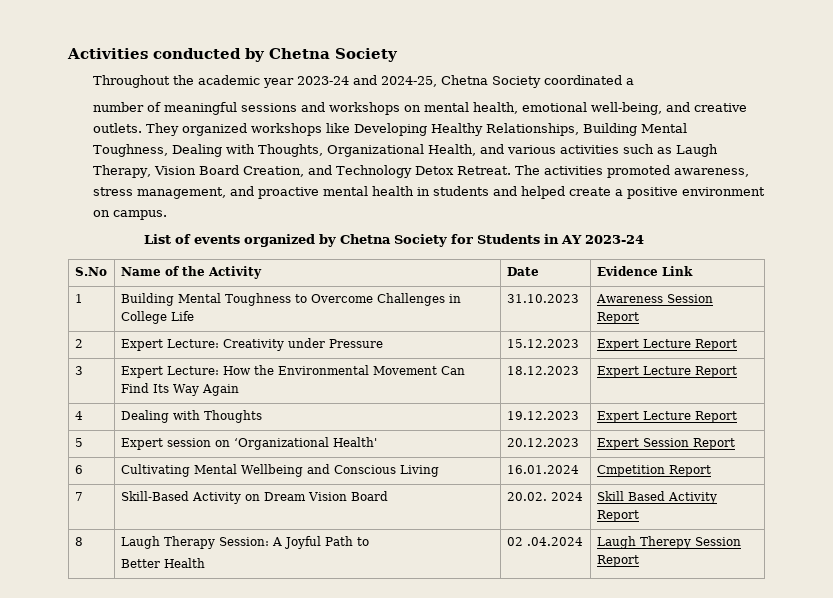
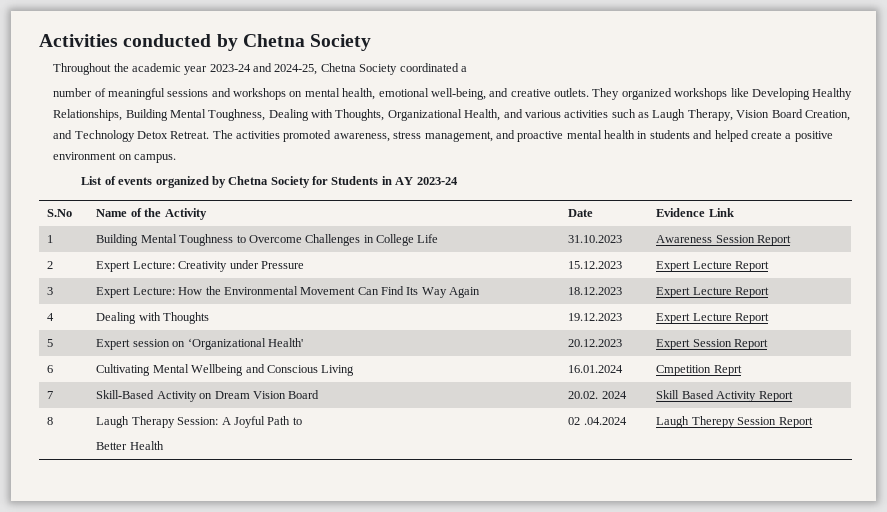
- 6 | Cultivating Mental Wellbeing and Conscious Living | 16.01.2024 | Cmpetition Report
+ 6 | Cultivating Mental Wellbeing and Conscious Living | 16.01.2024 | Cmpetition Reprt

